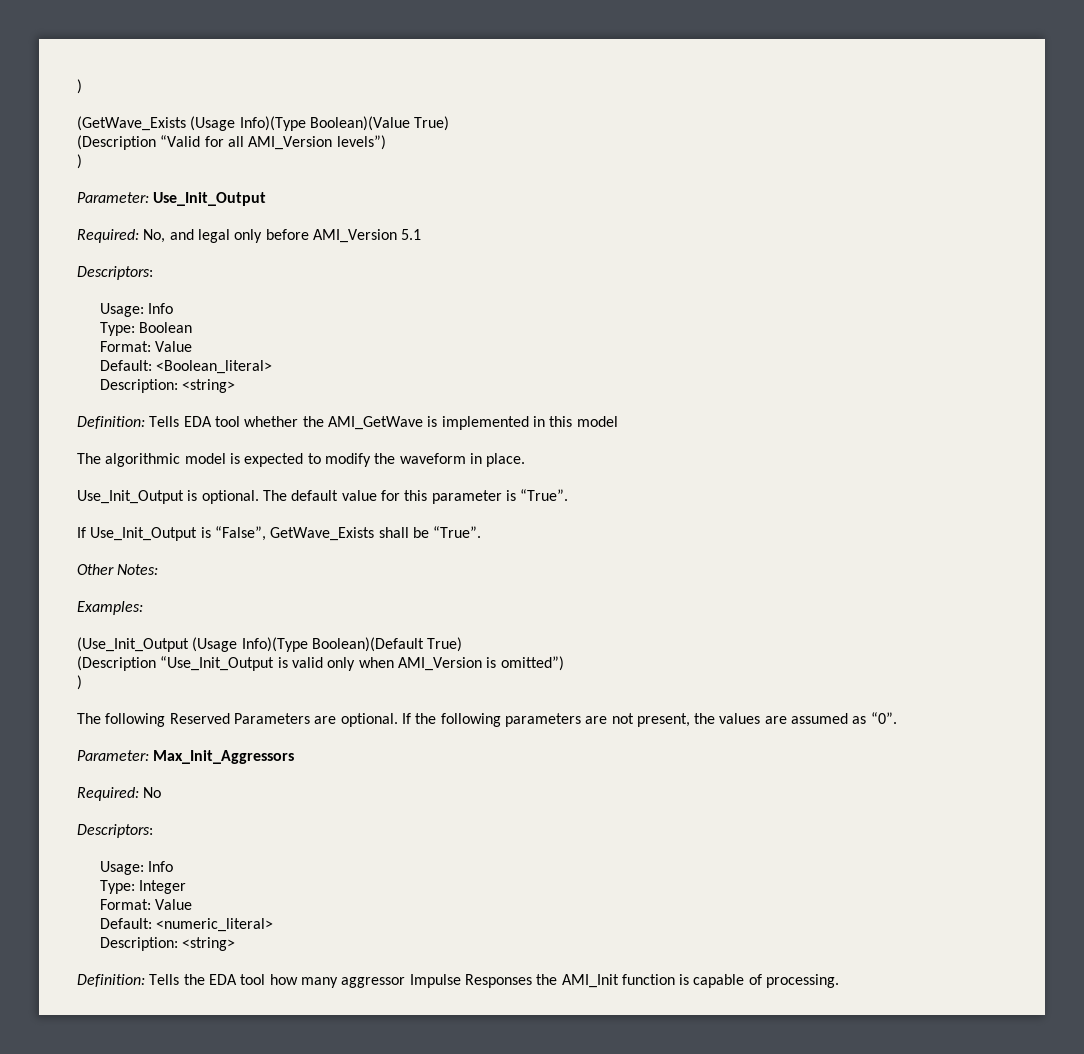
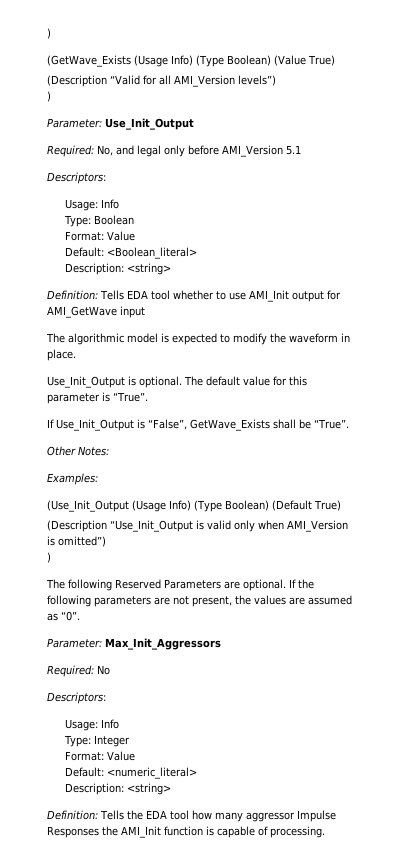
- (GetWave_Exists (Usage Info)(Type Boolean)(Value True)
+ (GetWave_Exists (Usage Info) (Type Boolean) (Value True)
- Definition: Tells EDA tool whether the AMI_GetWave is implemented in this model
+ Definition: Tells EDA tool whether to use AMI_Init output for AMI_GetWave input
- (Use_Init_Output (Usage Info)(Type Boolean)(Default True)
+ (Use_Init_Output (Usage Info) (Type Boolean) (Default True)

